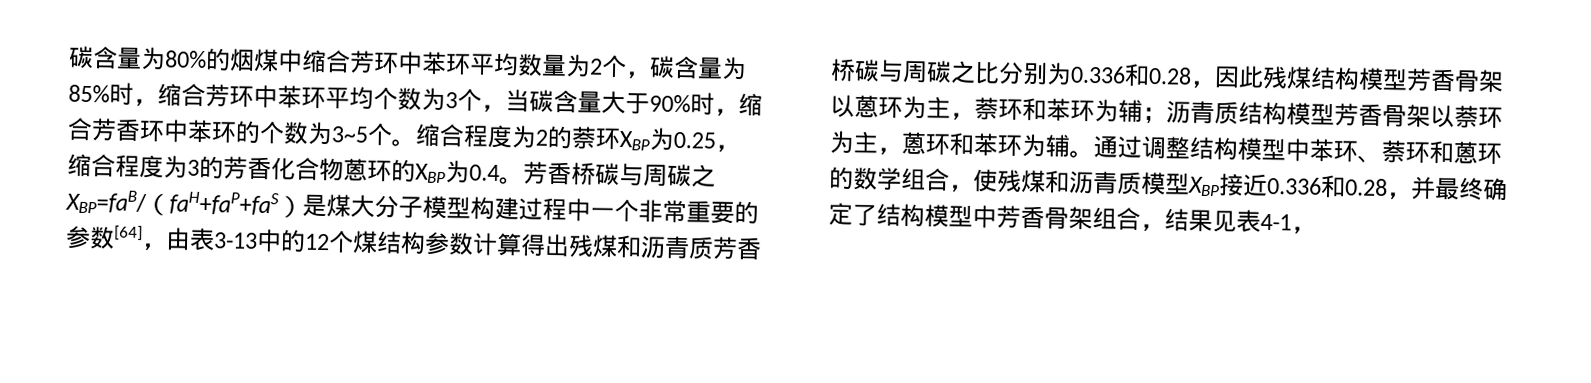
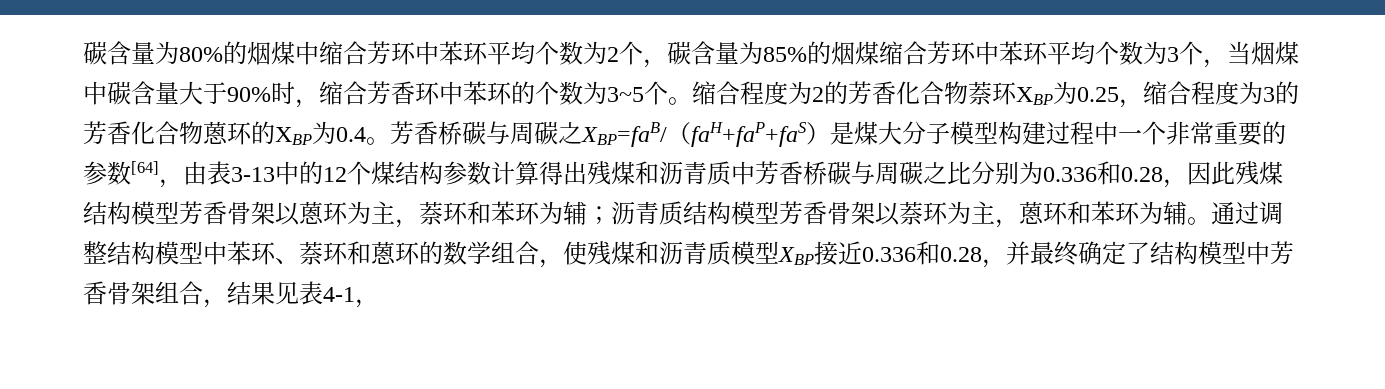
- 碳含量为80%的烟煤中缩合芳环中苯环平均数量为2个，碳含量为85%时，缩合芳环中苯环平均个数为3个，当碳含量大于90%时，缩合芳香环中苯环的个数为3~5个。
+ 碳含量为80%的烟煤中缩合芳环中苯环平均个数为2个，碳含量为85%的烟煤缩合芳环中苯环平均个数为3个，当烟煤中碳含量大于90%时，缩合芳香环中苯环的个数为3~5个。
- 缩合程度为2的萘环XBP为0.25，缩合程度为3的芳香化合物蒽环的XBP为0.4。
+ 缩合程度为2的芳香化合物萘环XBP为0.25，缩合程度为3的芳香化合物蒽环的XBP为0.4。
- 芳香桥碳与周碳之XBP=faB/（faH+faP+faS）是煤大分子模型构建过程中一个非常重要的参数[64]，由表3-13中的12个煤结构参数计算得出残煤和沥青质芳香桥碳与周碳之比分别为0.336和0.28，因此残煤结构模型芳香骨架以蒽环为主，萘环和苯环为辅；
+ 芳香桥碳与周碳之XBP=faB/（faH+faP+faS）是煤大分子模型构建过程中一个非常重要的参数[64]，由表3-13中的12个煤结构参数计算得出残煤和沥青质中芳香桥碳与周碳之比分别为0.336和0.28，因此残煤结构模型芳香骨架以蒽环为主，萘环和苯环为辅；

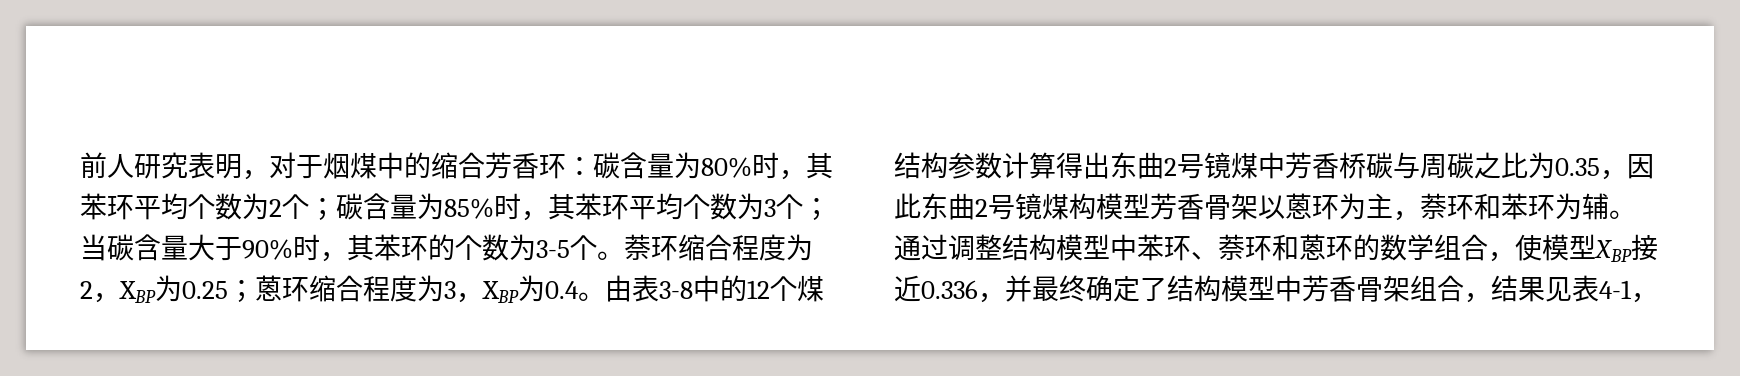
- 碳含量为80%的烟煤中缩合芳环中苯环平均个数为2个，碳含量为85%的烟煤缩合芳环中苯环平均个数为3个，当烟煤中碳含量大于90%时，缩合芳香环中苯环的个数为3~5个。缩合程度为2的芳香化合物萘环XBP为0.25，缩合程度为3的芳香化合物蒽环的XBP为0.4。芳香桥碳与周碳之XBP=faB/（faH+faP+faS）是煤大分子模型构建过程中一个非常重要的参数[64]，由表3-13中的12个煤结构参数计算得出残煤和沥青质中芳香桥碳与周碳之比分别为0.336和0.28，因此残煤结构模型芳香骨架以蒽环为主，萘环和苯环为辅；沥青质结构模型芳香骨架以萘环为主，蒽环和苯环为辅。
+ 前人研究表明，对于烟煤中的缩合芳香环：碳含量为80%时，其苯环平均个数为2个；碳含量为85%时，其苯环平均个数为3个；当碳含量大于90%时，其苯环的个数为3-5个。萘环缩合程度为2，XBP为0.25；蒽环缩合程度为3，XBP为0.4。由表3-8中的12个煤结构参数计算得出东曲2号镜煤中芳香桥碳与周碳之比为0.35，因此东曲2号镜煤构模型芳香骨架以蒽环为主，萘环和苯环为辅。
- 通过调整结构模型中苯环、萘环和蒽环的数学组合，使残煤和沥青质模型XBP接近0.336和0.28，并最终确定了结构模型中芳香骨架组合，结果见表4-1，
+ 通过调整结构模型中苯环、萘环和蒽环的数学组合，使模型XBP接近0.336，并最终确定了结构模型中芳香骨架组合，结果见表4-1，

